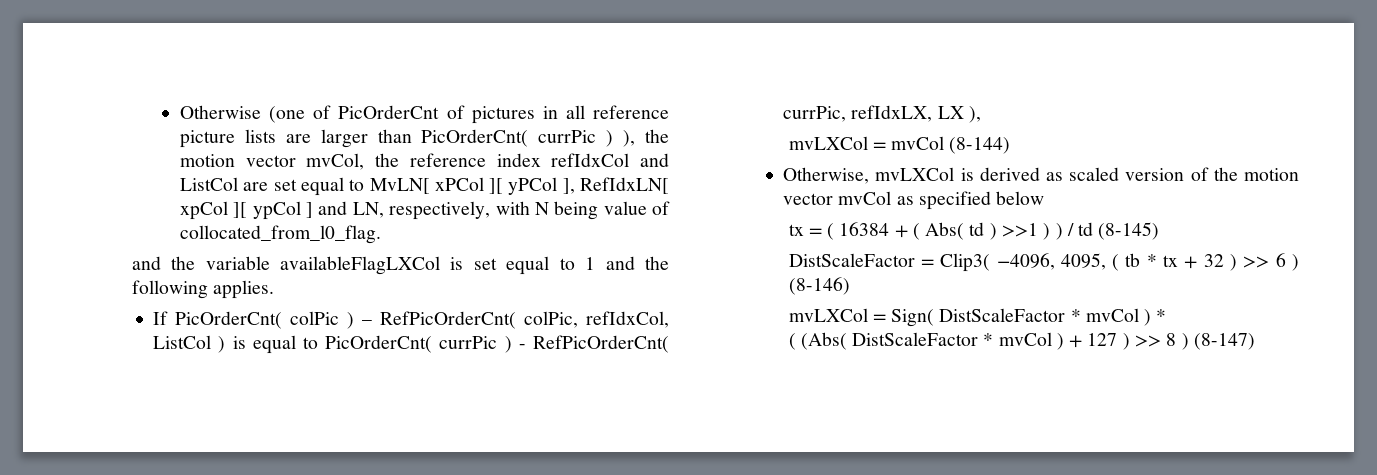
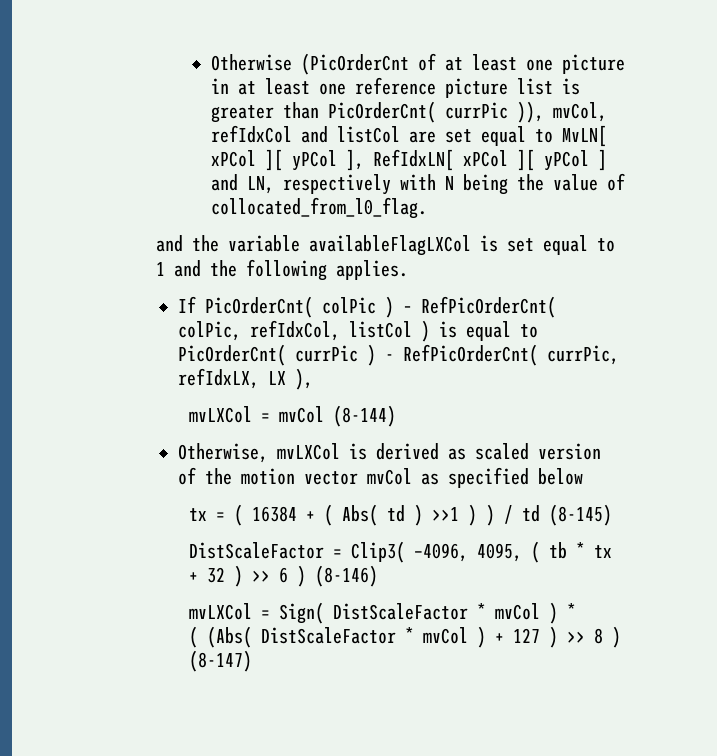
- Otherwise (one of PicOrderCnt of pictures in all reference picture lists are larger than PicOrderCnt( currPic ) ), the motion vector mvCol, the reference index refIdxCol and ListCol are set equal to MvLN[ xPCol ][ yPCol ], RefIdxLN[ xpCol ][ ypCol ] and LN, respectively, with N being value of collocated_from_l0_flag.
+ Otherwise (PicOrderCnt of at least one picture in at least one reference picture list is greater than PicOrderCnt( currPic )), mvCol, refIdxCol and listCol are set equal to MvLN[ xPCol ][ yPCol ], RefIdxLN[ xPCol ][ yPCol ] and LN, respectively with N being the value of collocated_from_l0_flag.
- If PicOrderCnt( colPic ) – RefPicOrderCnt( colPic, refIdxCol, ListCol ) is equal to PicOrderCnt( currPic ) - RefPicOrderCnt( currPic, refIdxLX, LX ),
+ If PicOrderCnt( colPic ) – RefPicOrderCnt( colPic, refIdxCol, listCol ) is equal to PicOrderCnt( currPic ) - RefPicOrderCnt( currPic, refIdxLX, LX ),

